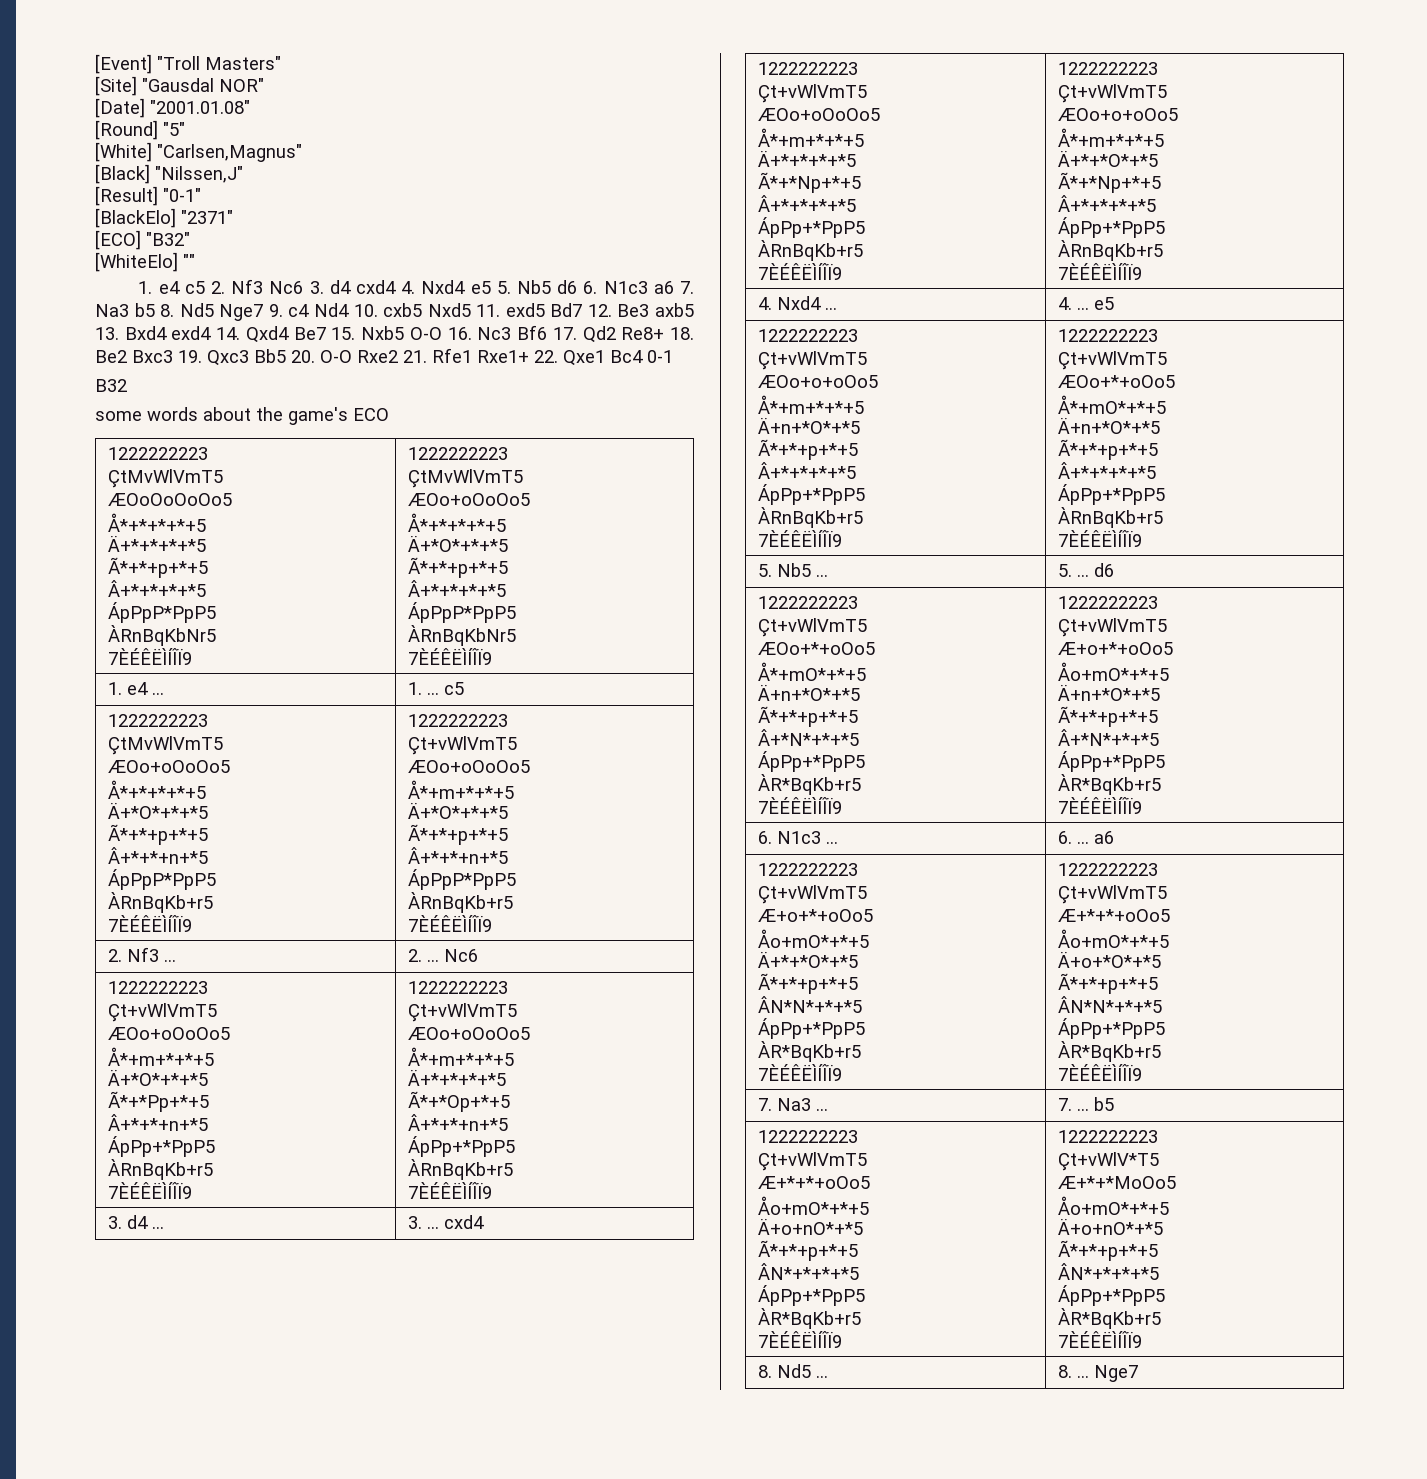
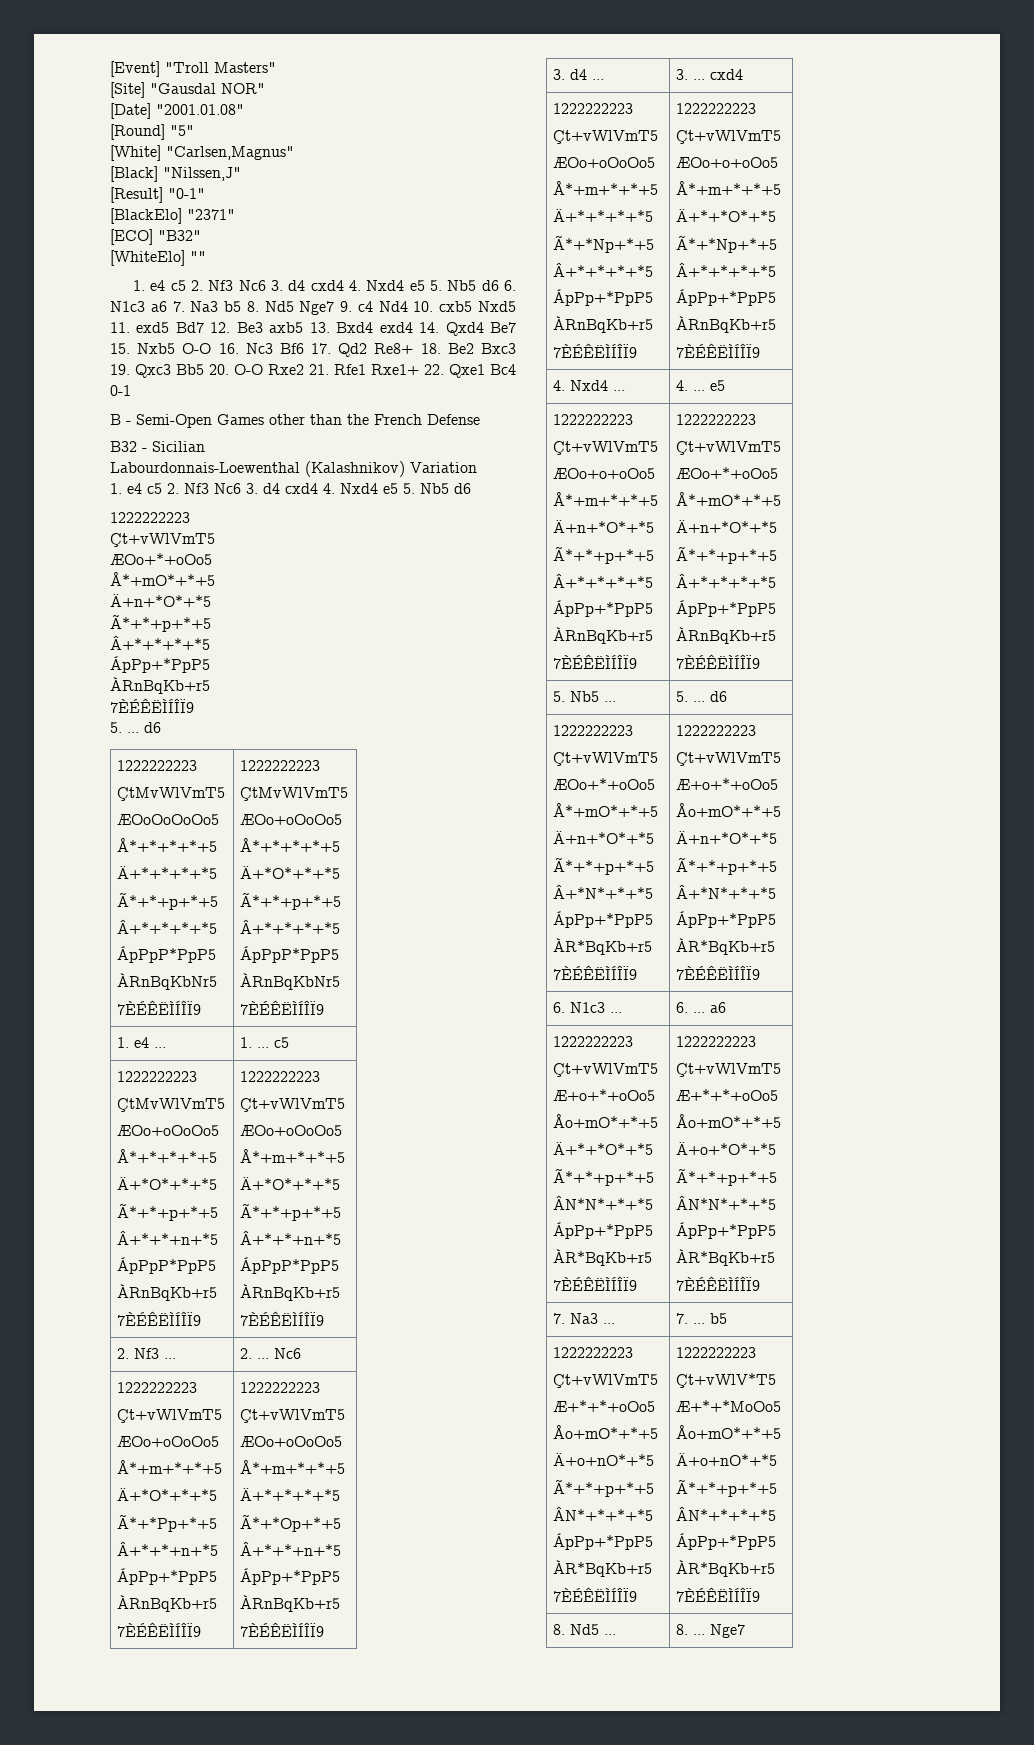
- B32
- some words about the game's ECO
+ B - Semi-Open Games other than the French Defense
+ B32 - Sicilian
+ Labourdonnais-Loewenthal (Kalashnikov) Variation
+ 1. e4 c5 2. Nf3 Nc6 3. d4 cxd4 4. Nxd4 e5 5. Nb5 d6
+ 1222222223
+ Çt+vWlVmT5
+ ÆOo+*+oOo5
+ Å*+mO*+*+5
+ Ä+n+*O*+*5
+ Ã*+*+p+*+5
+ Â+*+*+*+*5
+ ÁpPp+*PpP5
+ ÀRnBqKb+r5
+ 7ÈÉÊËÌÍÎÏ9
+ 5. ... d6

